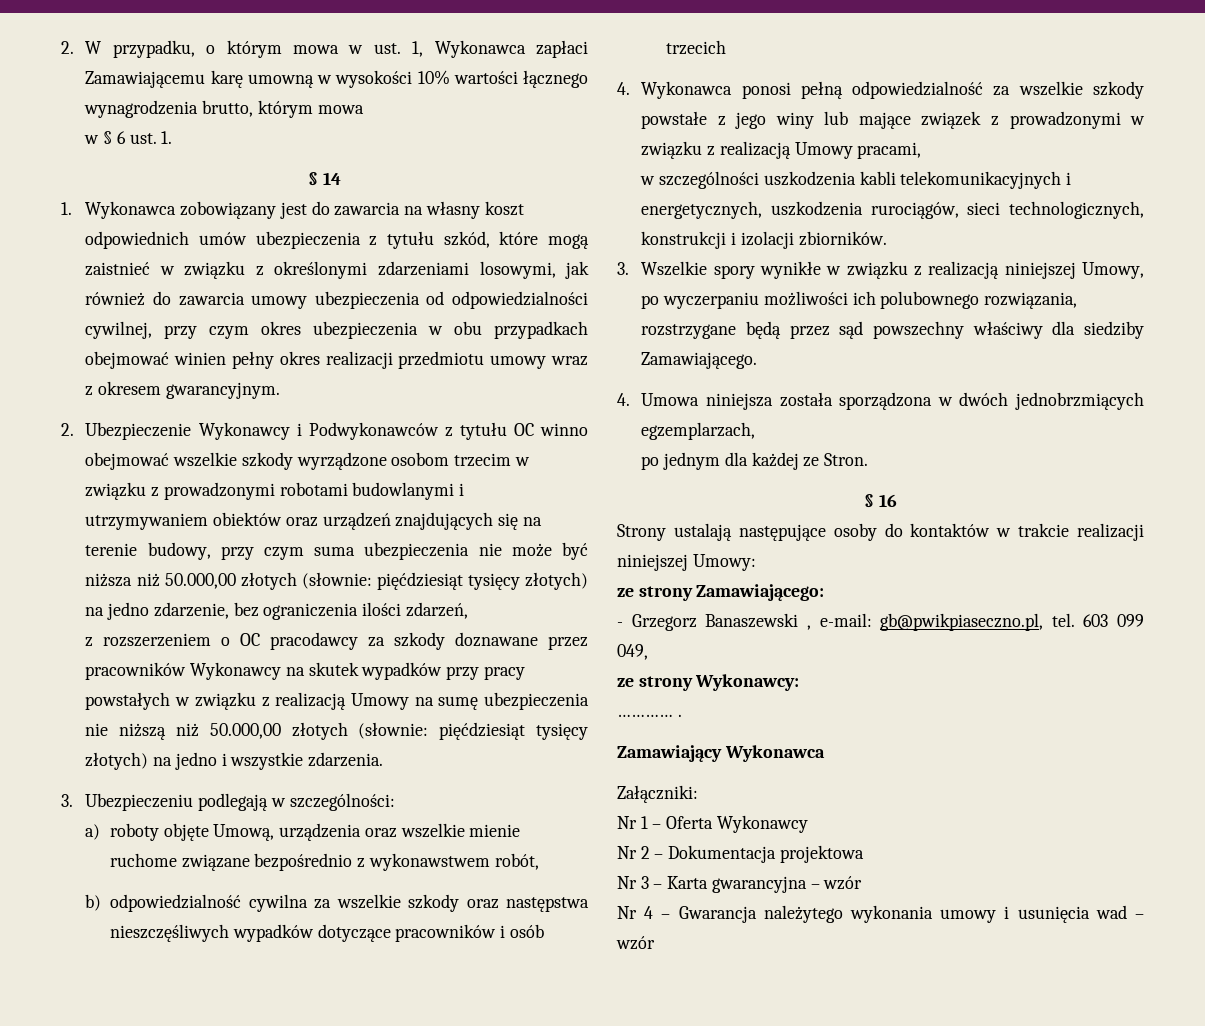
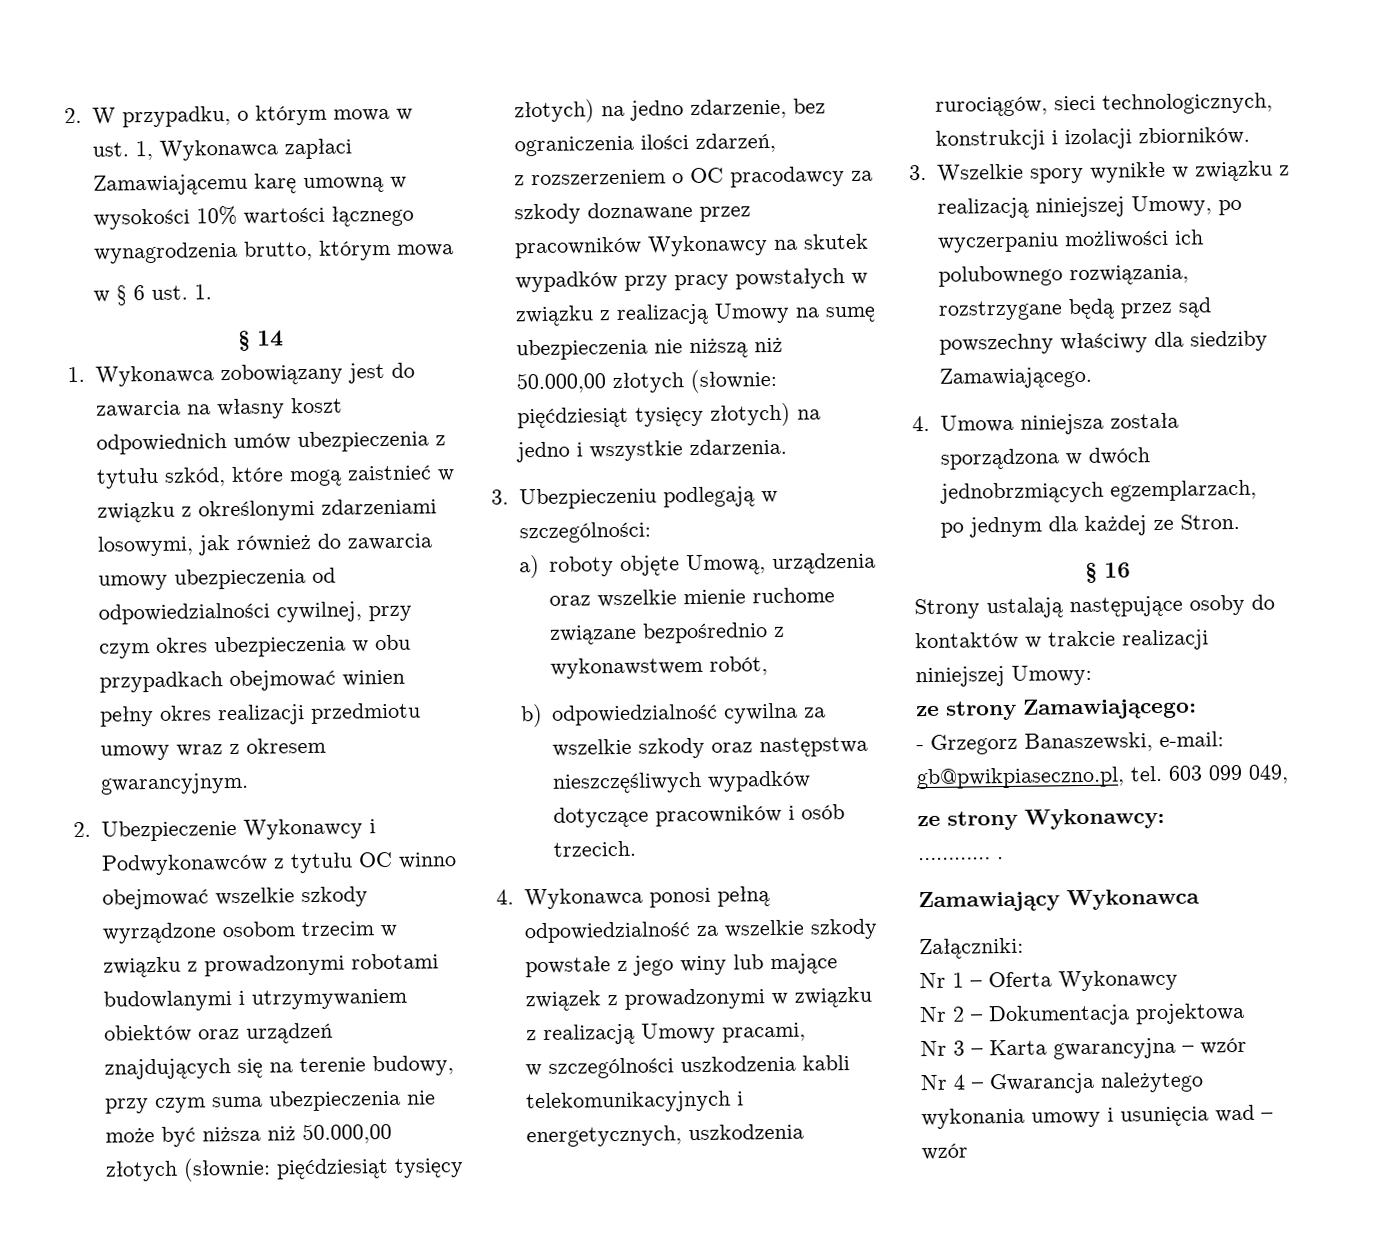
- b) odpowiedzialność cywilna za wszelkie szkody oraz następstwa nieszczęśliwych wypadków dotyczące pracowników i osób trzecich
+ b) odpowiedzialność cywilna za wszelkie szkody oraz następstwa nieszczęśliwych wypadków dotyczące pracowników i osób trzecich.
- - Grzegorz Banaszewski , e-mail: gb@pwikpiaseczno.pl, tel.
+ - Grzegorz Banaszewski, e-mail: gb@pwikpiaseczno.pl, tel.

